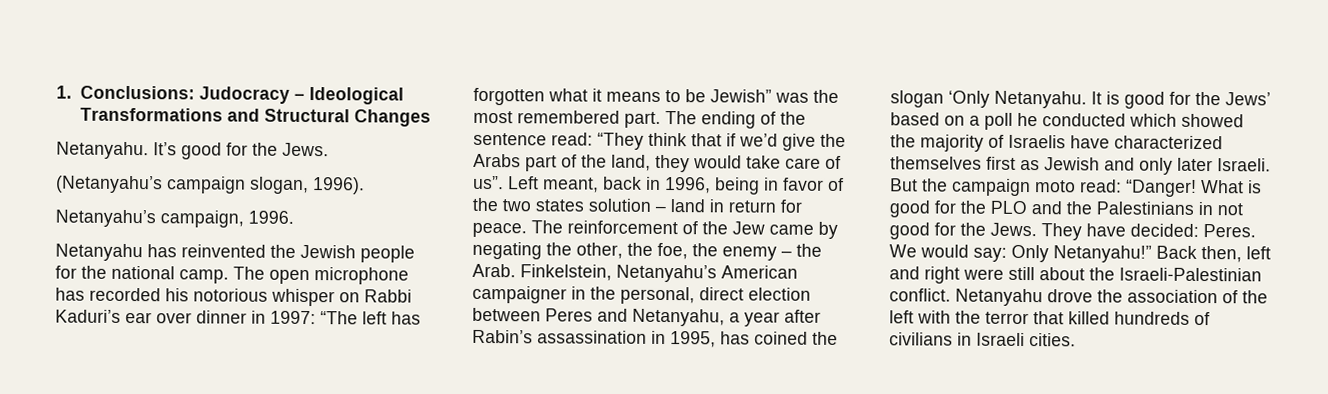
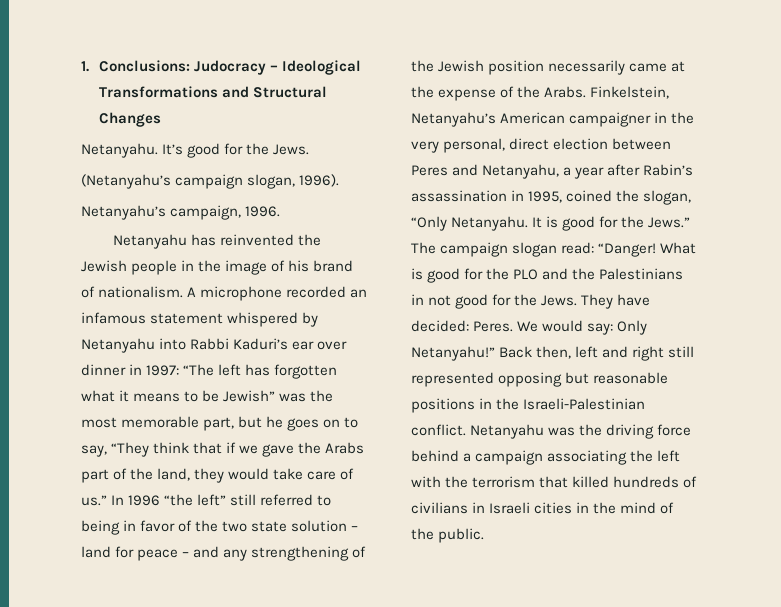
- Netanyahu has reinvented the Jewish people for the national camp. The open microphone has recorded his notorious whisper on Rabbi Kaduri’s ear over dinner in 1997: “The left has forgotten what it means to be Jewish” was the most remembered part. The ending of the sentence read: “They think that if we’d give the Arabs part of the land, they would take care of us”. Left meant, back in 1996, being in favor of the two states solution – land in return for peace. The reinforcement of the Jew came by negating the other, the foe, the enemy – the Arab.
+ Netanyahu has reinvented the Jewish people in the image of his brand of nationalism. A microphone recorded an infamous statement whispered by Netanyahu into Rabbi Kaduri’s ear over dinner in 1997: “The left has forgotten what it means to be Jewish” was the most memorable part, but he goes on to say, “They think that if we gave the Arabs part of the land, they would take care of us.” In 1996 “the left” still referred to being in favor of the two state solution – land for peace – and any strengthening of the Jewish position necessarily came at the expense of the Arabs.
- Finkelstein, Netanyahu’s American campaigner in the personal, direct election between Peres and Netanyahu, a year after Rabin’s assassination in 1995, has coined the slogan ‘Only Netanyahu.
+ Finkelstein, Netanyahu’s American campaigner in the very personal, direct election between Peres and Netanyahu, a year after Rabin’s assassination in 1995, coined the slogan, “Only Netanyahu.
- It is good for the Jews’ based on a poll he conducted which showed the majority of Israelis have characterized themselves first as Jewish and only later Israeli. But the campaign moto read: “Danger!
+ It is good for the Jews.” The campaign slogan read: “Danger!
- Back then, left and right were still about the Israeli-Palestinian conflict. Netanyahu drove the association of the left with the terror that killed hundreds of civilians in Israeli cities.
+ Back then, left and right still represented opposing but reasonable positions in the Israeli-Palestinian conflict. Netanyahu was the driving force behind a campaign associating the left with the terrorism that killed hundreds of civilians in Israeli cities in the mind of the public.

